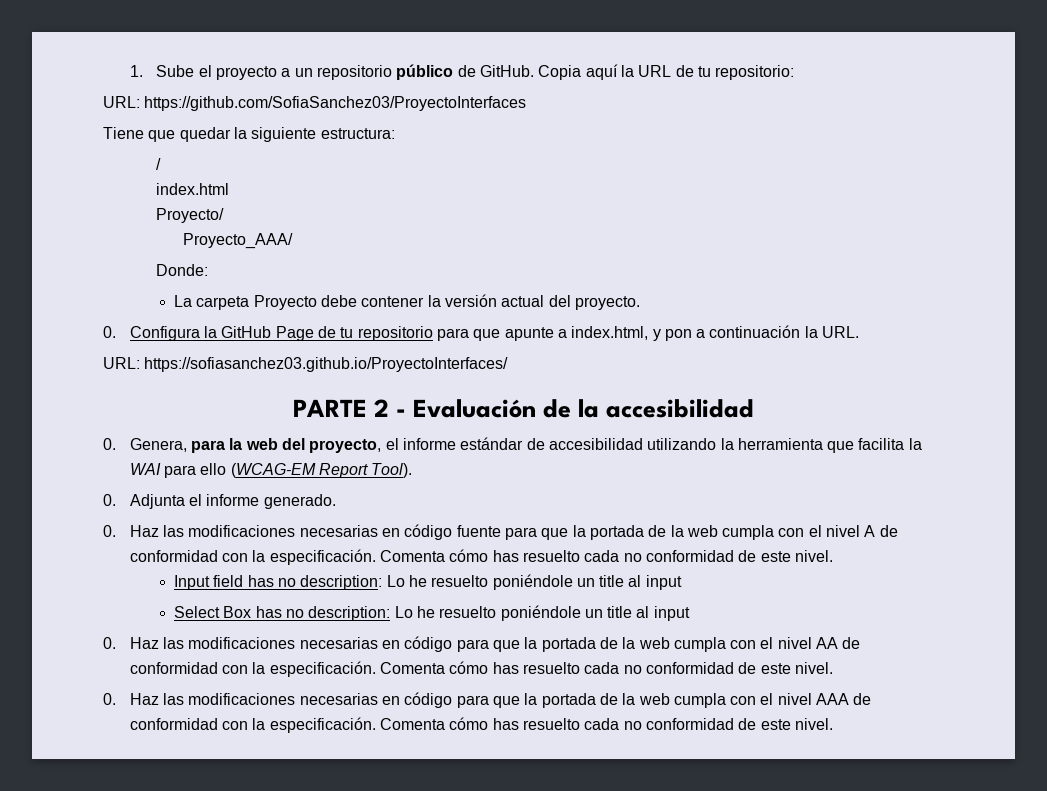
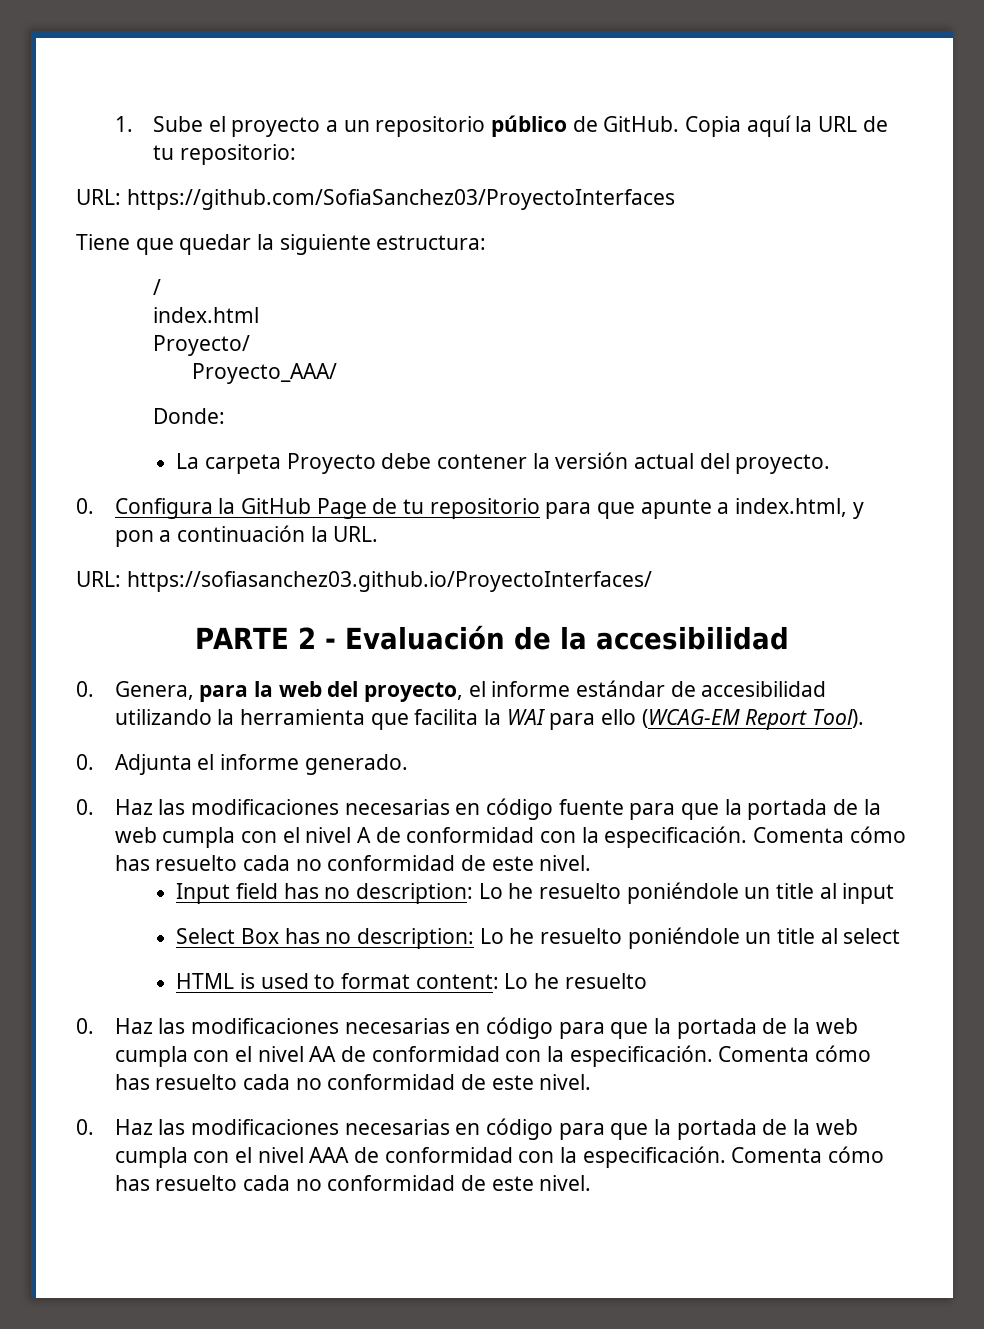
- Select Box has no description: Lo he resuelto poniéndole un title al input
+ Select Box has no description: Lo he resuelto poniéndole un title al select
+ HTML is used to format content: Lo he resuelto

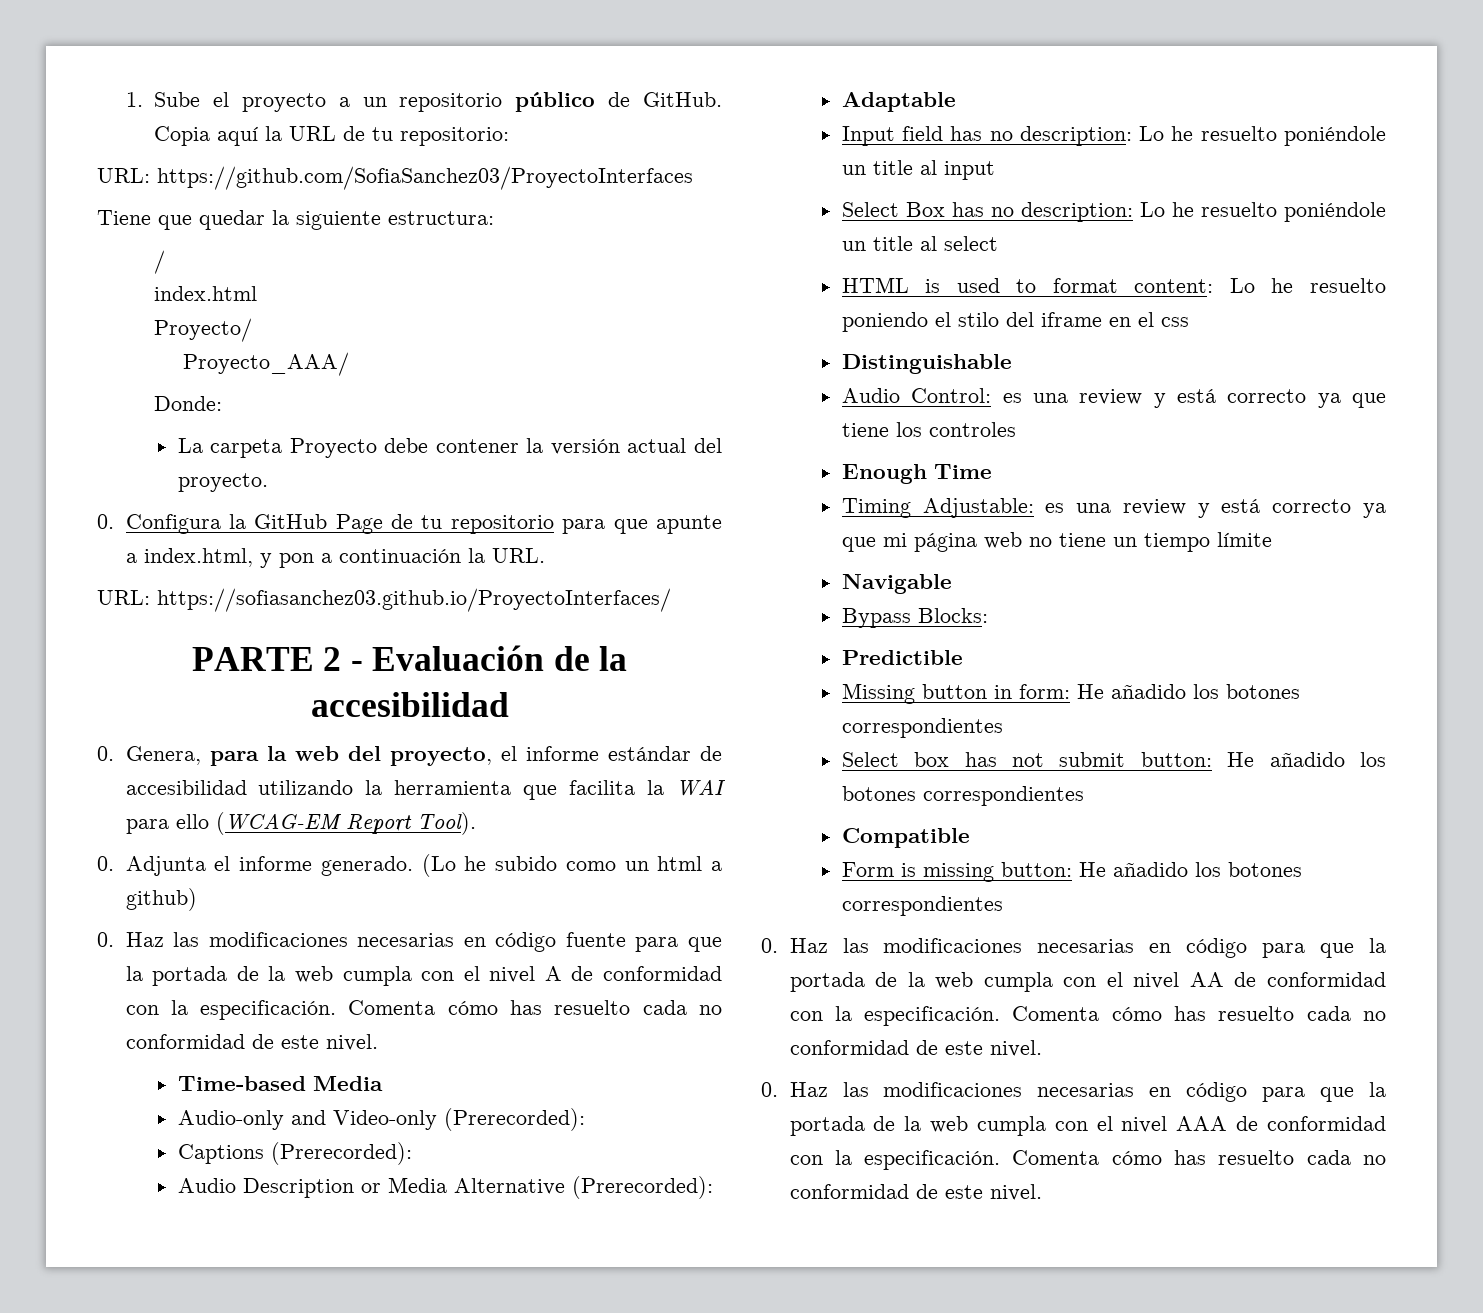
+ (Lo he subido como un html a github)
+ Time-based Media
+ Audio-only and Video-only (Prerecorded):
+ Captions (Prerecorded):
+ Audio Description or Media Alternative (Prerecorded):
+ Adaptable
- HTML is used to format content: Lo he resuelto
+ HTML is used to format content: Lo he resuelto poniendo el stilo del iframe en el css
+ Distinguishable
+ Audio Control: es una review y está correcto ya que tiene los controles
+ Enough Time
+ Timing Adjustable: es una review y está correcto ya que mi página web no tiene un tiempo límite
+ Navigable
+ Bypass Blocks:
+ Predictible
+ Missing button in form: He añadido los botones correspondientes
+ Select box has not submit button: He añadido los botones correspondientes
+ Compatible
+ Form is missing button: He añadido los botones correspondientes

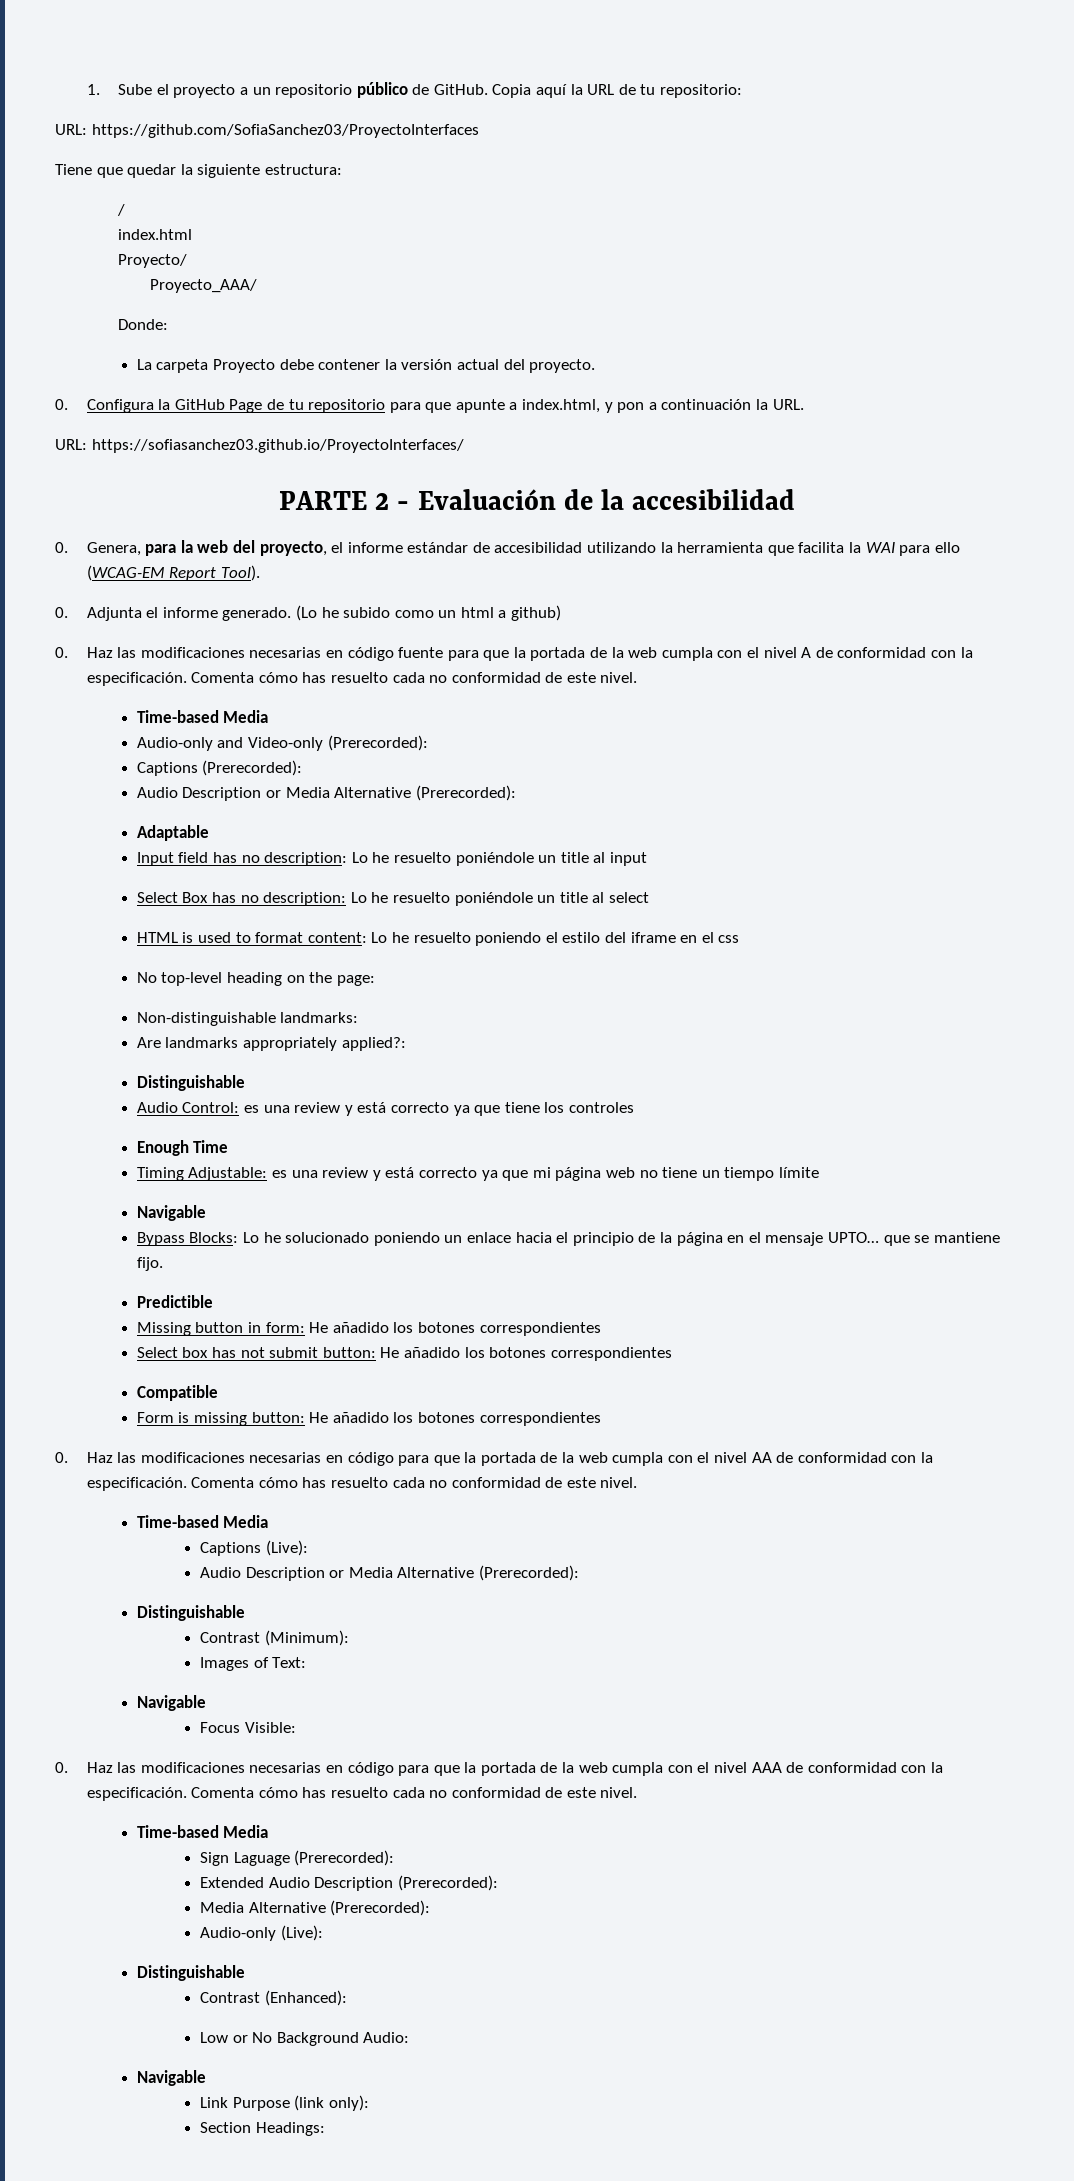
- HTML is used to format content: Lo he resuelto poniendo el stilo del iframe en el css
+ HTML is used to format content: Lo he resuelto poniendo el estilo del iframe en el css
+ No top-level heading on the page:
+ Non-distinguishable landmarks:
+ Are landmarks appropriately applied?:
- Bypass Blocks:
+ Bypass Blocks: Lo he solucionado poniendo un enlace hacia el principio de la página en el mensaje UPTO… que se mantiene fijo.
  0. Haz las modificaciones necesarias en código para que la portada de la web cumpla con el nivel AA de conformidad con la especificación. Comenta cómo has resuelto cada no conformidad de este nivel.
+ Time-based Media
+ Captions (Live):
+ Audio Description or Media Alternative (Prerecorded):
+ Distinguishable
+ Contrast (Minimum):
+ Images of Text:
+ Navigable
+ Focus Visible:
  0. Haz las modificaciones necesarias en código para que la portada de la web cumpla con el nivel AAA de conformidad con la especificación. Comenta cómo has resuelto cada no conformidad de este nivel.
+ Time-based Media
+ Sign Laguage (Prerecorded):
+ Extended Audio Description (Prerecorded):
+ Media Alternative (Prerecorded):
+ Audio-only (Live):
+ Distinguishable
+ Contrast (Enhanced):
+ Low or No Background Audio:
+ Navigable
+ Link Purpose (link only):
+ Section Headings:

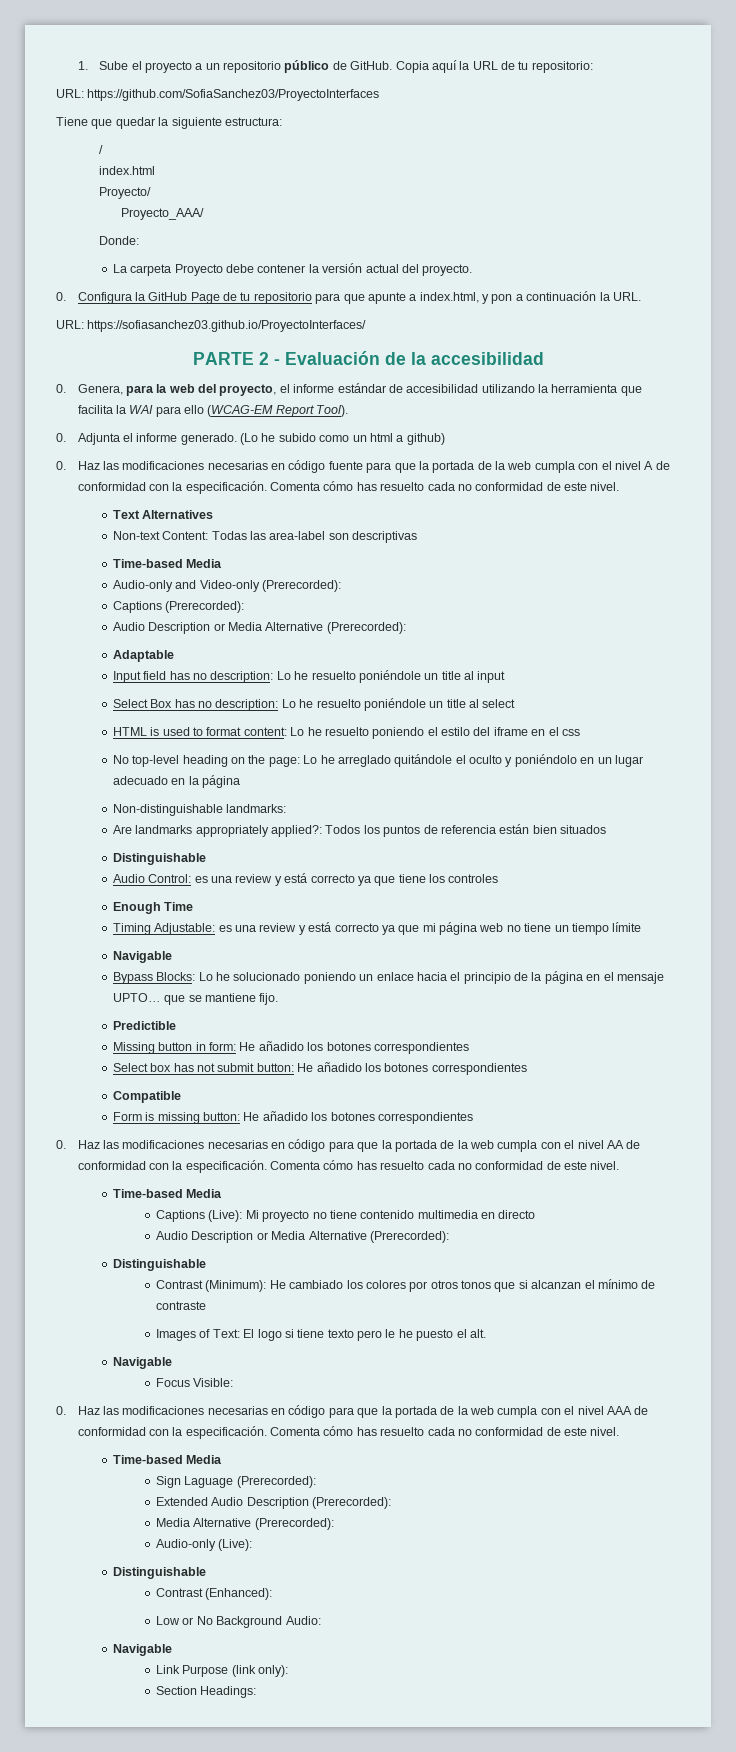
+ Text Alternatives
+ Non-text Content: Todas las area-label son descriptivas
- No top-level heading on the page:
+ No top-level heading on the page: Lo he arreglado quitándole el oculto y poniéndolo en un lugar adecuado en la página
- Are landmarks appropriately applied?:
+ Are landmarks appropriately applied?: Todos los puntos de referencia están bien situados
- Captions (Live):
+ Captions (Live): Mi proyecto no tiene contenido multimedia en directo
- Contrast (Minimum):
- Images of Text:
+ Contrast (Minimum): He cambiado los colores por otros tonos que si alcanzan el mínimo de contraste
+ Images of Text: El logo si tiene texto pero le he puesto el alt.

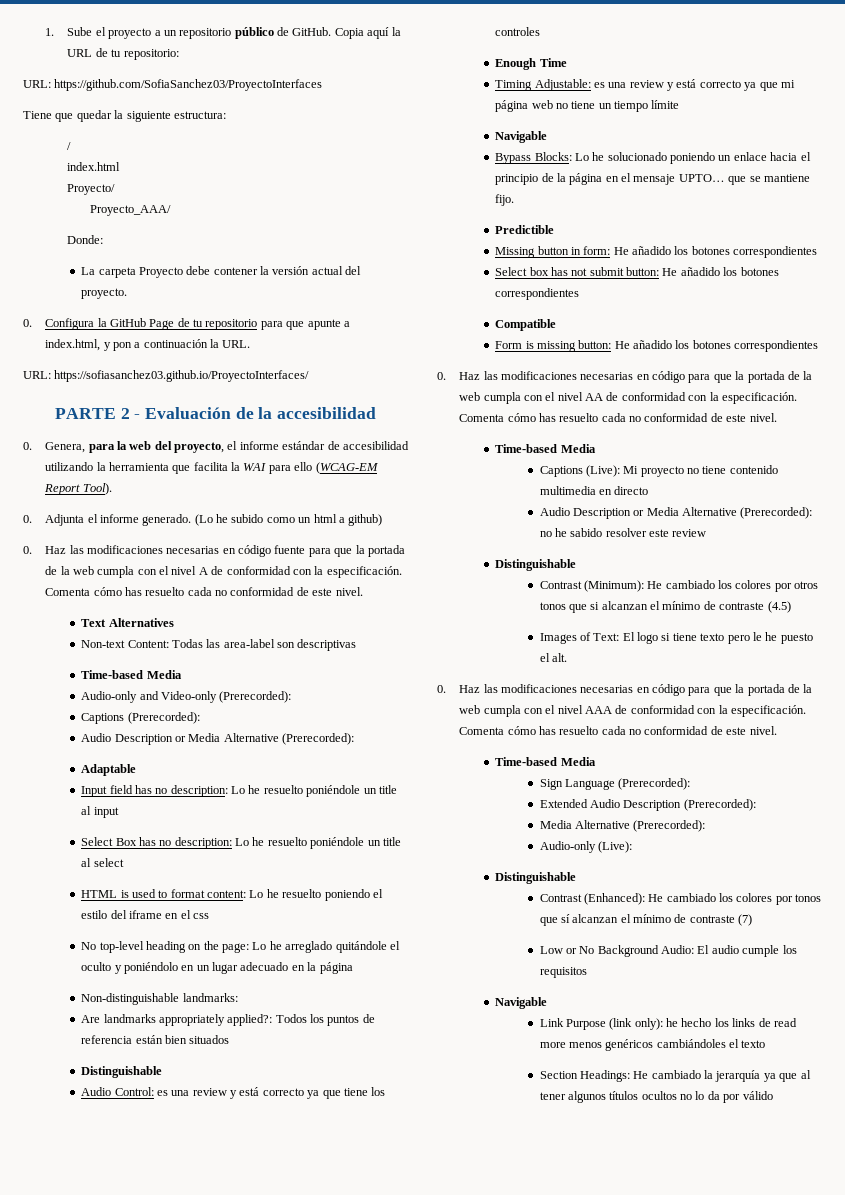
  Captions (Live): Mi proyecto no tiene contenido multimedia en directo
- Audio Description or Media Alternative (Prerecorded):
+ Audio Description or Media Alternative (Prerecorded): no he sabido resolver este review
- Contrast (Minimum): He cambiado los colores por otros tonos que si alcanzan el mínimo de contraste
+ Contrast (Minimum): He cambiado los colores por otros tonos que si alcanzan el mínimo de contraste (4.5)
  Images of Text: El logo si tiene texto pero le he puesto el alt.
- Navigable
- Focus Visible:
- Sign Laguage (Prerecorded):
+ Sign Language (Prerecorded):
- Contrast (Enhanced):
+ Contrast (Enhanced): He cambiado los colores por tonos que sí alcanzan el mínimo de contraste (7)
- Low or No Background Audio:
+ Low or No Background Audio: El audio cumple los requisitos
- Link Purpose (link only):
- Section Headings:
+ Link Purpose (link only): he hecho los links de read more menos genéricos cambiándoles el texto
+ Section Headings: He cambiado la jerarquía ya que al tener algunos títulos ocultos no lo da por válido

